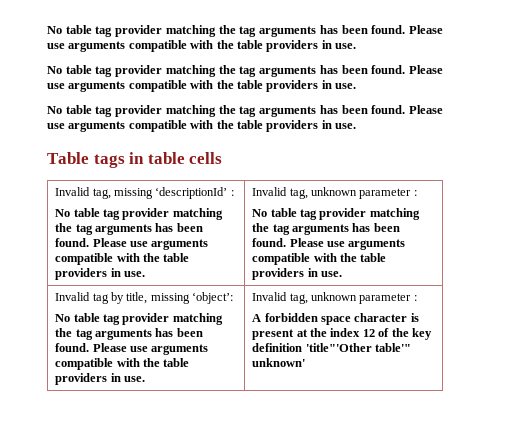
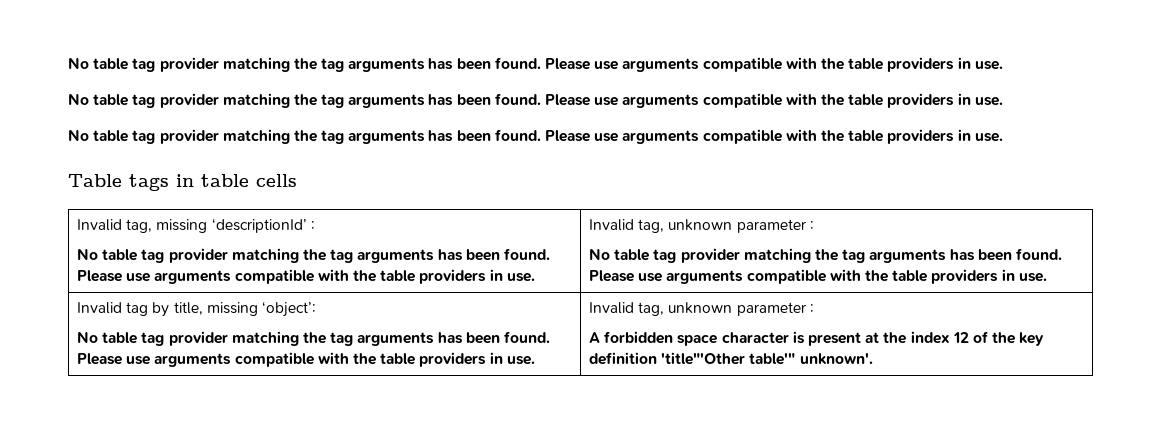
- A forbidden space character is present at the index 12 of the key definition 'title"'Other table'" unknown'
+ A forbidden space character is present at the index 12 of the key definition 'title"'Other table'" unknown'.

